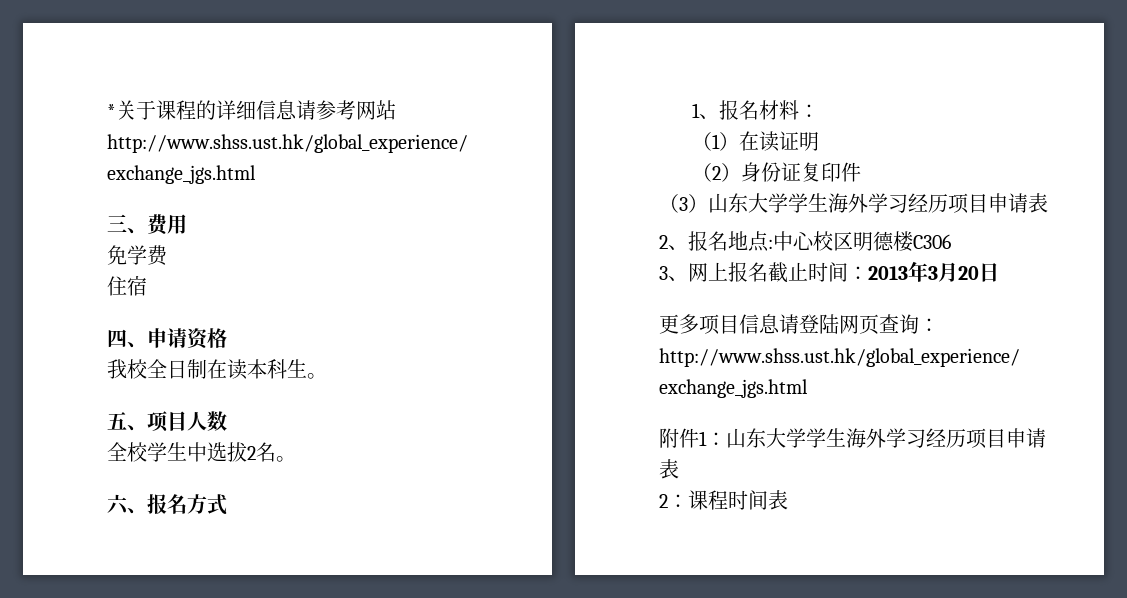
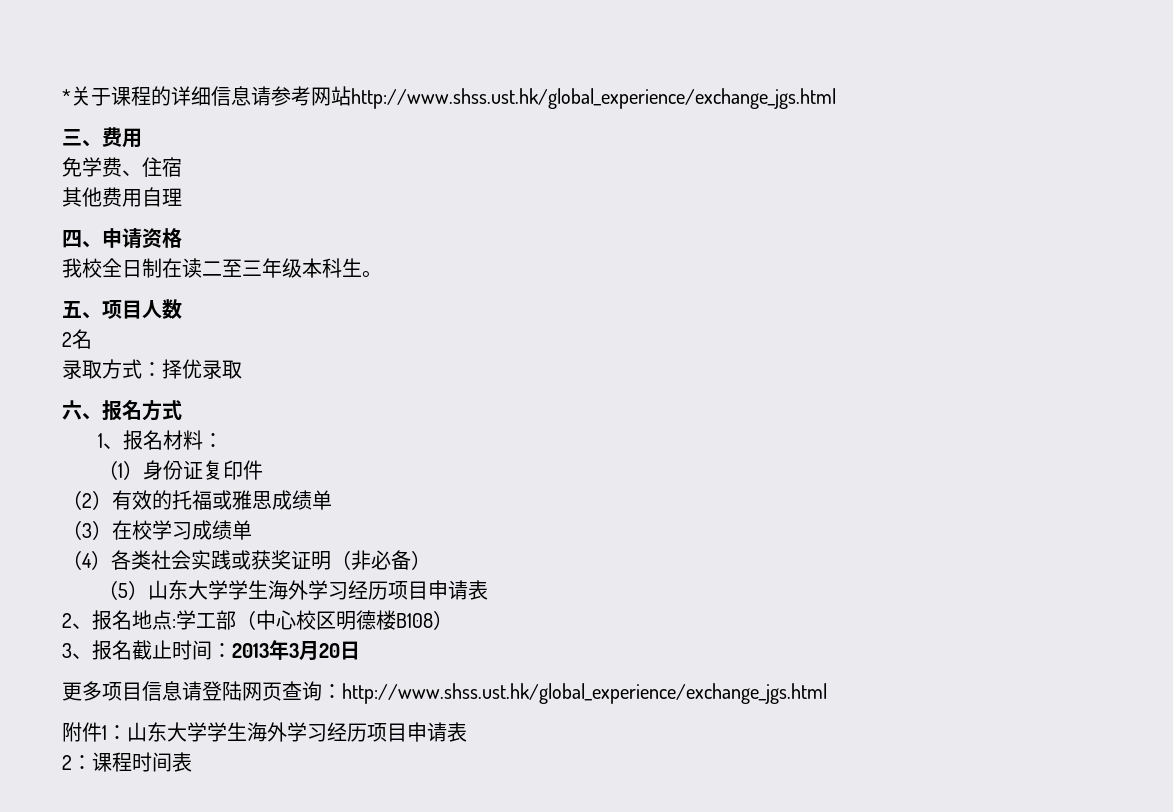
- 免学费
- 住宿
+ 免学费、住宿
+ 其他费用自理
- 我校全日制在读本科生。
+ 我校全日制在读二至三年级本科生。
- 全校学生中选拔2名。
+ 2名
+ 录取方式：择优录取
- （1）在读证明
- （2）身份证复印件
+ （1）身份证复印件
- （3）山东大学学生海外学习经历项目申请表
+ （2）有效的托福或雅思成绩单
+ （3）在校学习成绩单
+ （4）各类社会实践或获奖证明（非必备）
+ （5）山东大学学生海外学习经历项目申请表
- 2、报名地点:中心校区明德楼C306
+ 2、报名地点:学工部（中心校区明德楼B108）
- 3、网上报名截止时间：2013年3月20日
+ 3、报名截止时间：2013年3月20日

